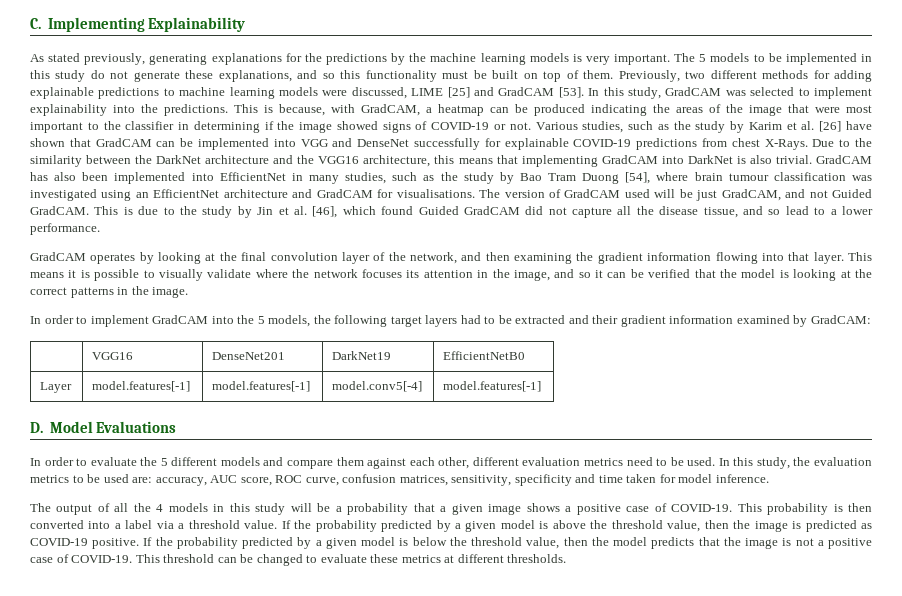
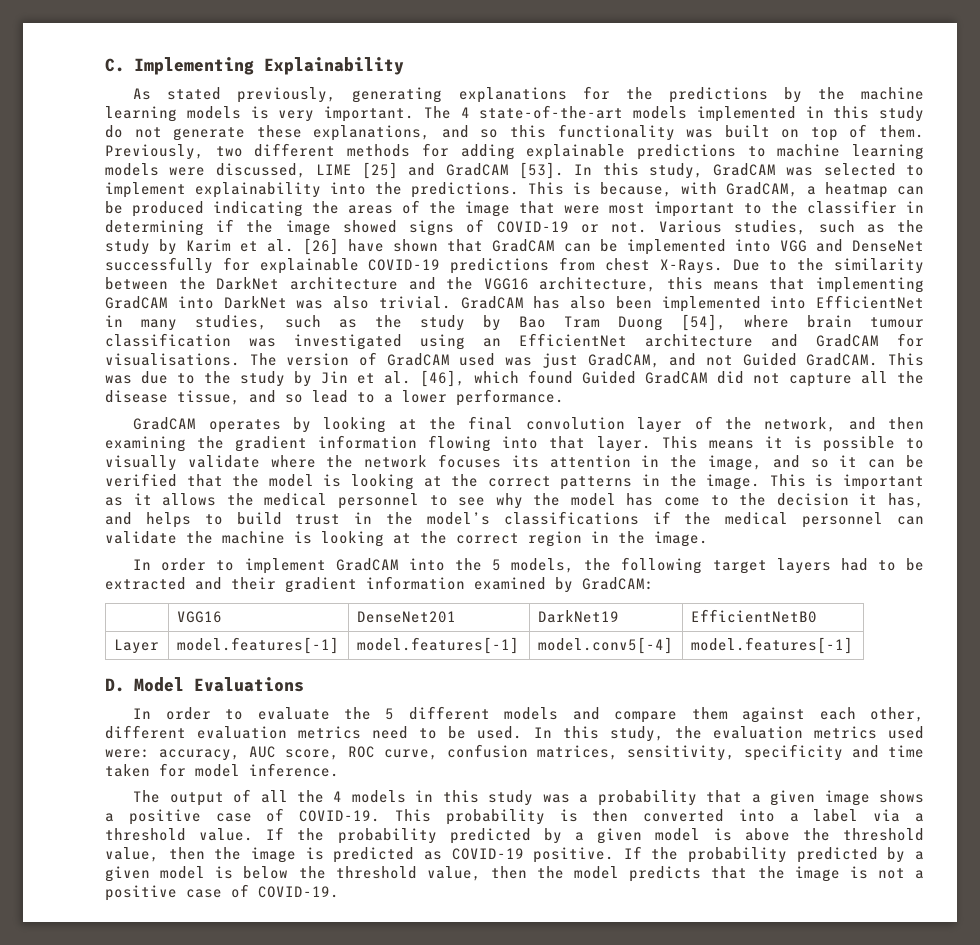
- The 5 models to be implemented in this study do not generate these explanations, and so this functionality must be built on top of them.
+ The 4 state-of-the-art models implemented in this study do not generate these explanations, and so this functionality was built on top of them.
- Due to the similarity between the DarkNet architecture and the VGG16 architecture, this means that implementing GradCAM into DarkNet is also trivial.
+ Due to the similarity between the DarkNet architecture and the VGG16 architecture, this means that implementing GradCAM into DarkNet was also trivial.
- The version of GradCAM used will be just GradCAM, and not Guided GradCAM.
+ The version of GradCAM used was just GradCAM, and not Guided GradCAM.
- This is due to the study by Jin et al. [46], which found Guided GradCAM did not capture all the disease tissue, and so lead to a lower performance.
+ This was due to the study by Jin et al. [46], which found Guided GradCAM did not capture all the disease tissue, and so lead to a lower performance.
+ This is important as it allows the medical personnel to see why the model has come to the decision it has, and helps to build trust in the model’s classifications if the medical personnel can validate the machine is looking at the correct region in the image.
- In this study, the evaluation metrics to be used are: accuracy, AUC score, ROC curve, confusion matrices, sensitivity, specificity and time taken for model inference.
+ In this study, the evaluation metrics used were: accuracy, AUC score, ROC curve, confusion matrices, sensitivity, specificity and time taken for model inference.
- The output of all the 4 models in this study will be a probability that a given image shows a positive case of COVID-19.
+ The output of all the 4 models in this study was a probability that a given image shows a positive case of COVID-19.
- This threshold can be changed to evaluate these metrics at different thresholds.

